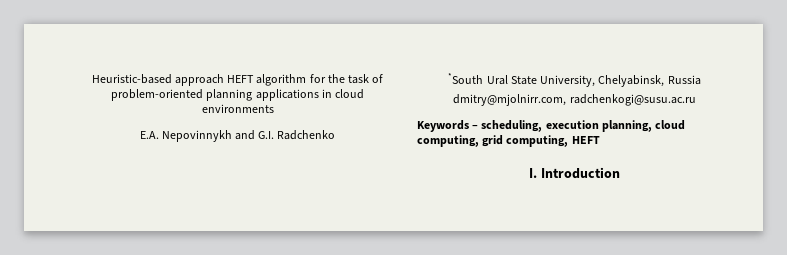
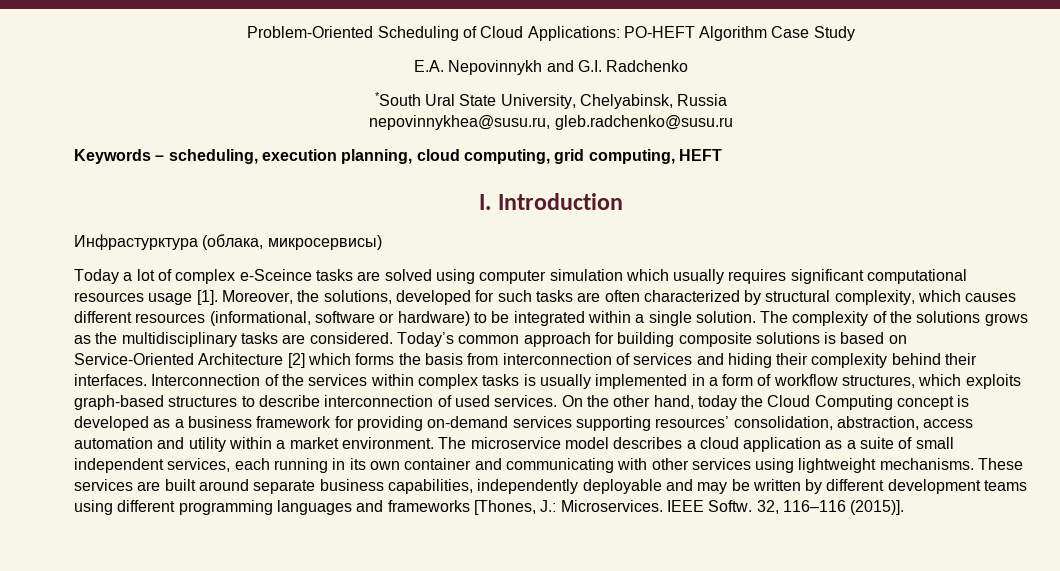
- Heuristic-based approach HEFT algorithm for the task of problem-oriented planning applications in cloud environments
+ Problem-Oriented Scheduling of Cloud Applications: PO-HEFT Algorithm Case Study
- dmitry@mjolnirr.com, radchenkogi@susu.ac.ru
+ nepovinnykhea@susu.ru, gleb.radchenko@susu.ru
+ Инфрастурктура (облака, микросервисы)
+ Today a lot of complex e-Sceince tasks are solved using computer simulation which usually requires significant computational resources usage [1]. Moreover, the solutions, developed for such tasks are often characterized by structural complexity, which causes different resources (informational, software or hardware) to be integrated within a single solution. The complexity of the solutions grows as the multidisciplinary tasks are considered. Today’s common approach for building composite solutions is based on Service-Oriented Architecture [2] which forms the basis from interconnection of services and hiding their complexity behind their interfaces. Interconnection of the services within complex tasks is usually implemented in a form of workflow structures, which exploits graph-based structures to describe interconnection of used services. On the other hand, today the Cloud Computing concept is developed as a business framework for providing on-demand services supporting resources’ consolidation, abstraction, access automation and utility within a market environment. The microservice model describes a cloud application as a suite of small independent services, each running in its own container and communicating with other services using lightweight mechanisms. These services are built around separate business capabilities, independently deployable and may be written by different development teams using different programming languages and frameworks [Thones, J.: Microservices. IEEE Softw. 32, 116–116 (2015)].

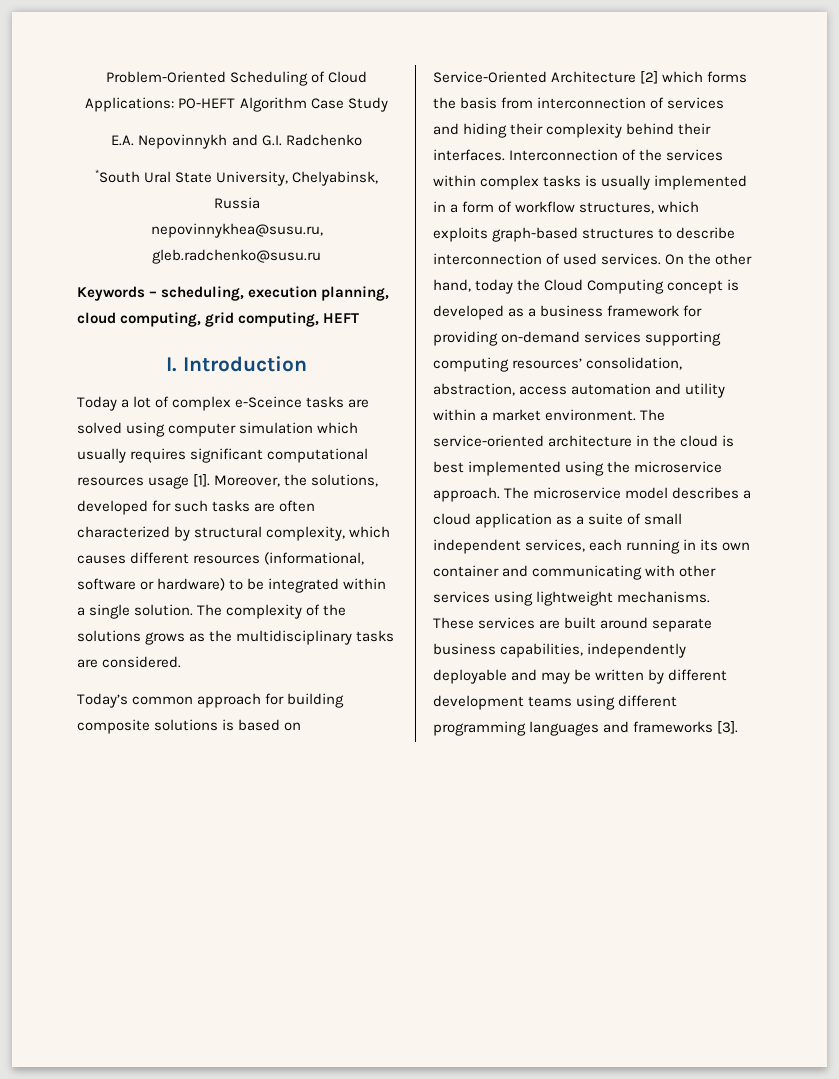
- Инфрастурктура (облака, микросервисы)
- The complexity of the solutions grows as the multidisciplinary tasks are considered. Today’s common approach for building composite solutions is based on Service-Oriented Architecture [2] which forms the basis from interconnection of services and hiding their complexity behind their interfaces.
+ The complexity of the solutions grows as the multidisciplinary tasks are considered.
+ Today’s common approach for building composite solutions is based on Service-Oriented Architecture [2] which forms the basis from interconnection of services and hiding their complexity behind their interfaces.
- On the other hand, today the Cloud Computing concept is developed as a business framework for providing on-demand services supporting resources’ consolidation, abstraction, access automation and utility within a market environment.
+ On the other hand, today the Cloud Computing concept is developed as a business framework for providing on-demand services supporting computing resources’ consolidation, abstraction, access automation and utility within a market environment.
- The microservice model describes a cloud application as a suite of small independent services, each running in its own container and communicating with other services using lightweight mechanisms.
+ The service-oriented architecture in the cloud is best implemented using the microservice approach. The microservice model describes a cloud application as a suite of small independent services, each running in its own container and communicating with other services using lightweight mechanisms.
- These services are built around separate business capabilities, independently deployable and may be written by different development teams using different programming languages and frameworks [Thones, J.: Microservices. IEEE Softw. 32, 116–116 (2015)].
+ These services are built around separate business capabilities, independently deployable and may be written by different development teams using different programming languages and frameworks [3].

